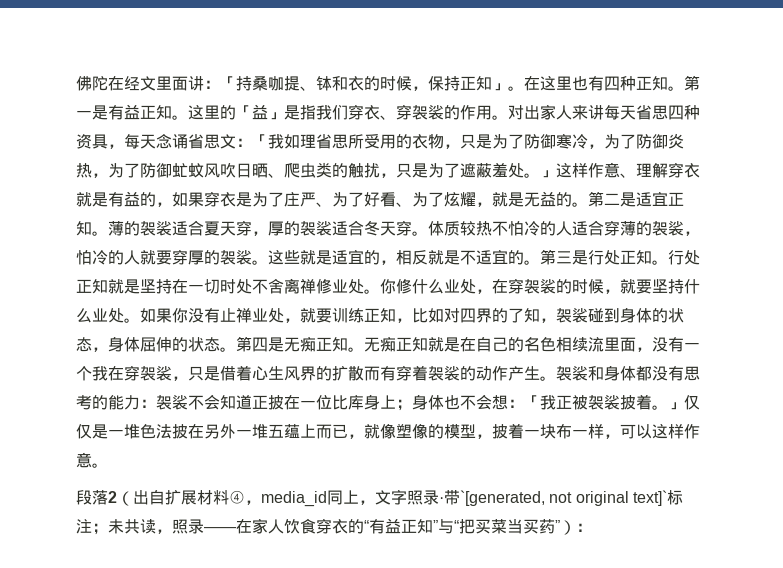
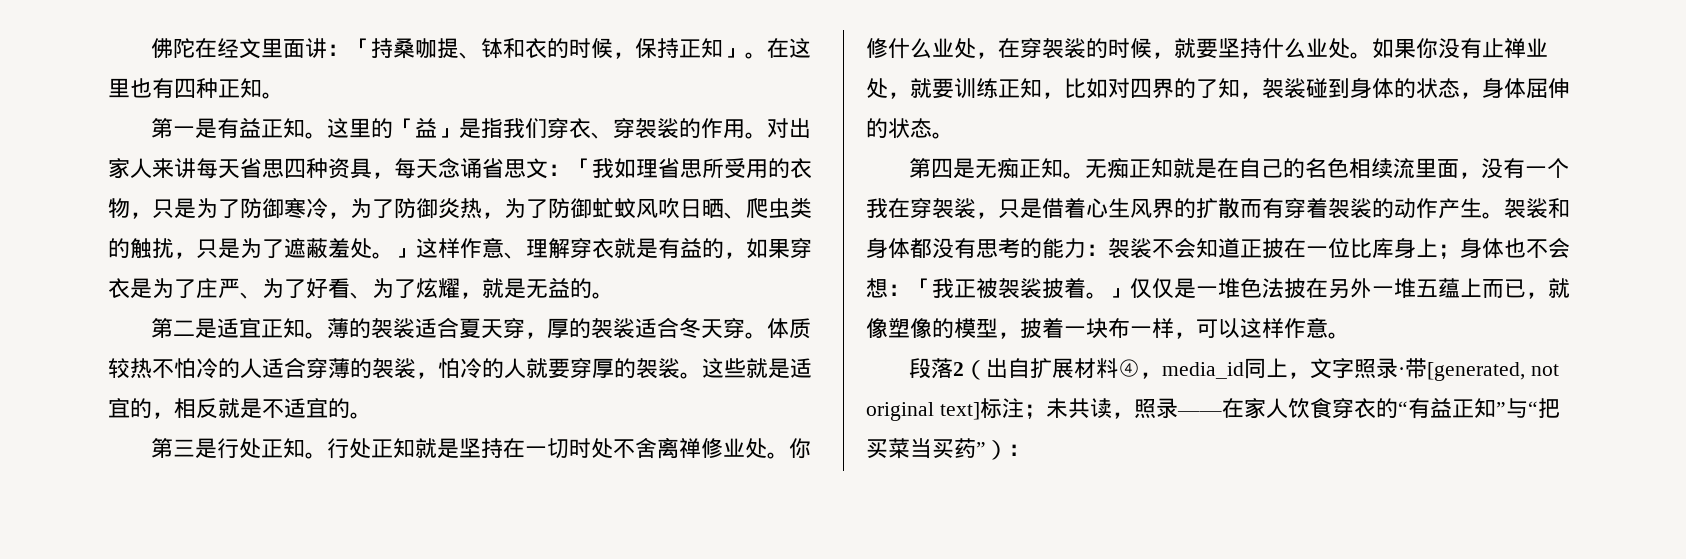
- 在这里也有四种正知。第一是有益正知。
+ 在这里也有四种正知。
+ 第一是有益正知。
- 「我如理省思所受用的衣物，只是为了防御寒冷，为了防御炎热，为了防御虻蚊风吹日晒、爬虫类的触扰，只是为了遮蔽羞处。」这样作意、理解穿衣就是有益的，如果穿衣是为了庄严、为了好看、为了炫耀，就是无益的。第二是适宜正知。
+ 「我如理省思所受用的衣物，只是为了防御寒冷，为了防御炎热，为了防御虻蚊风吹日晒、爬虫类的触扰，只是为了遮蔽羞处。」这样作意、理解穿衣就是有益的，如果穿衣是为了庄严、为了好看、为了炫耀，就是无益的。
+ 第二是适宜正知。
- 这些就是适宜的，相反就是不适宜的。第三是行处正知。
+ 这些就是适宜的，相反就是不适宜的。
+ 第三是行处正知。
- 如果你没有止禅业处，就要训练正知，比如对四界的了知，袈裟碰到身体的状态，身体屈伸的状态。第四是无痴正知。
+ 如果你没有止禅业处，就要训练正知，比如对四界的了知，袈裟碰到身体的状态，身体屈伸的状态。
+ 第四是无痴正知。
- 段落2（出自扩展材料④，media_id同上，文字照录·带`[generated, not original text]`标注；未共读，照录——在家人饮食穿衣的“有益正知”与“把买菜当买药”）：
+ 段落2（出自扩展材料④，media_id同上，文字照录·带[generated, not original text]标注；未共读，照录——在家人饮食穿衣的“有益正知”与“把买菜当买药”）：

